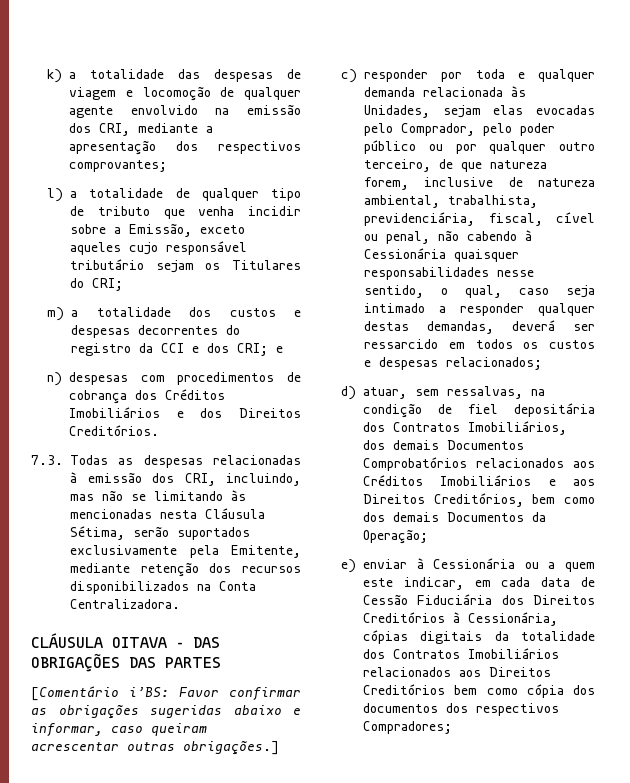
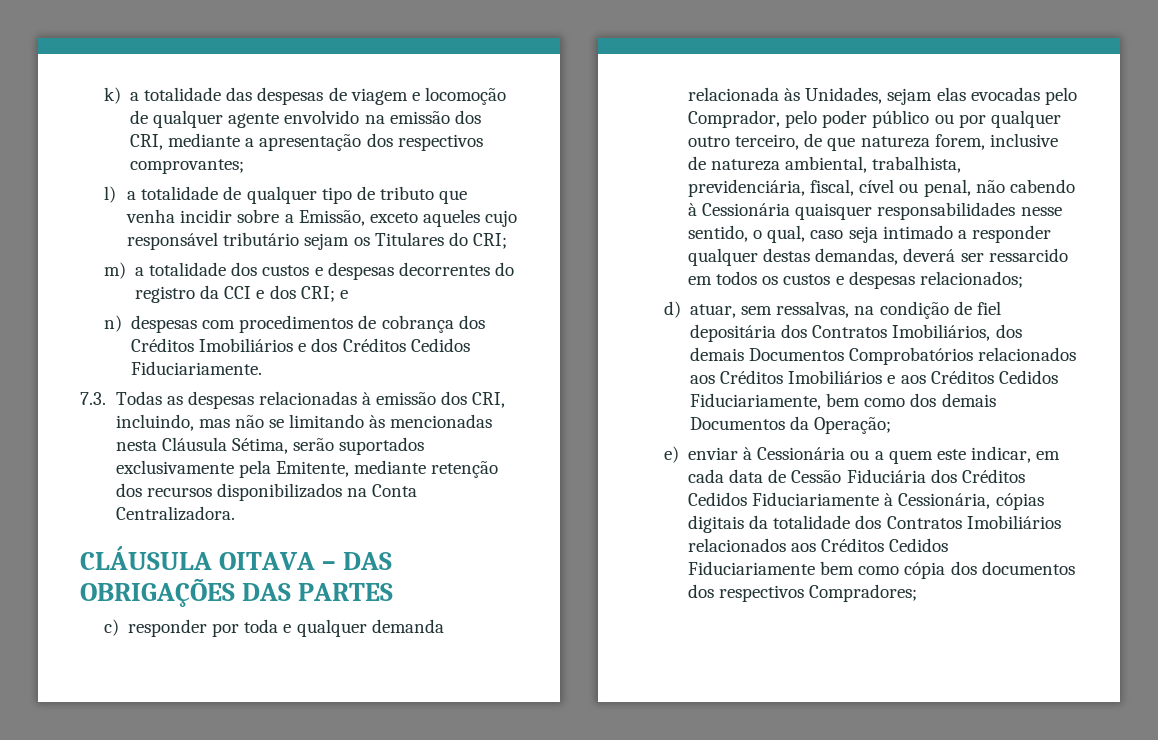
- n) despesas com procedimentos de cobrança dos Créditos Imobiliários e dos Direitos Creditórios.
+ n) despesas com procedimentos de cobrança dos Créditos Imobiliários e dos Créditos Cedidos Fiduciariamente.
- [Comentário i’BS: Favor confirmar as obrigações sugeridas abaixo e informar, caso queiram acrescentar outras obrigações.]
- d) atuar, sem ressalvas, na condição de fiel depositária dos Contratos Imobiliários, dos demais Documentos Comprobatórios relacionados aos Créditos Imobiliários e aos Direitos Creditórios, bem como dos demais Documentos da Operação;
+ d) atuar, sem ressalvas, na condição de fiel depositária dos Contratos Imobiliários, dos demais Documentos Comprobatórios relacionados aos Créditos Imobiliários e aos Créditos Cedidos Fiduciariamente, bem como dos demais Documentos da Operação;
- e) enviar à Cessionária ou a quem este indicar, em cada data de Cessão Fiduciária dos Direitos Creditórios à Cessionária, cópias digitais da totalidade dos Contratos Imobiliários relacionados aos Direitos Creditórios bem como cópia dos documentos dos respectivos Compradores;
+ e) enviar à Cessionária ou a quem este indicar, em cada data de Cessão Fiduciária dos Créditos Cedidos Fiduciariamente à Cessionária, cópias digitais da totalidade dos Contratos Imobiliários relacionados aos Créditos Cedidos Fiduciariamente bem como cópia dos documentos dos respectivos Compradores;

